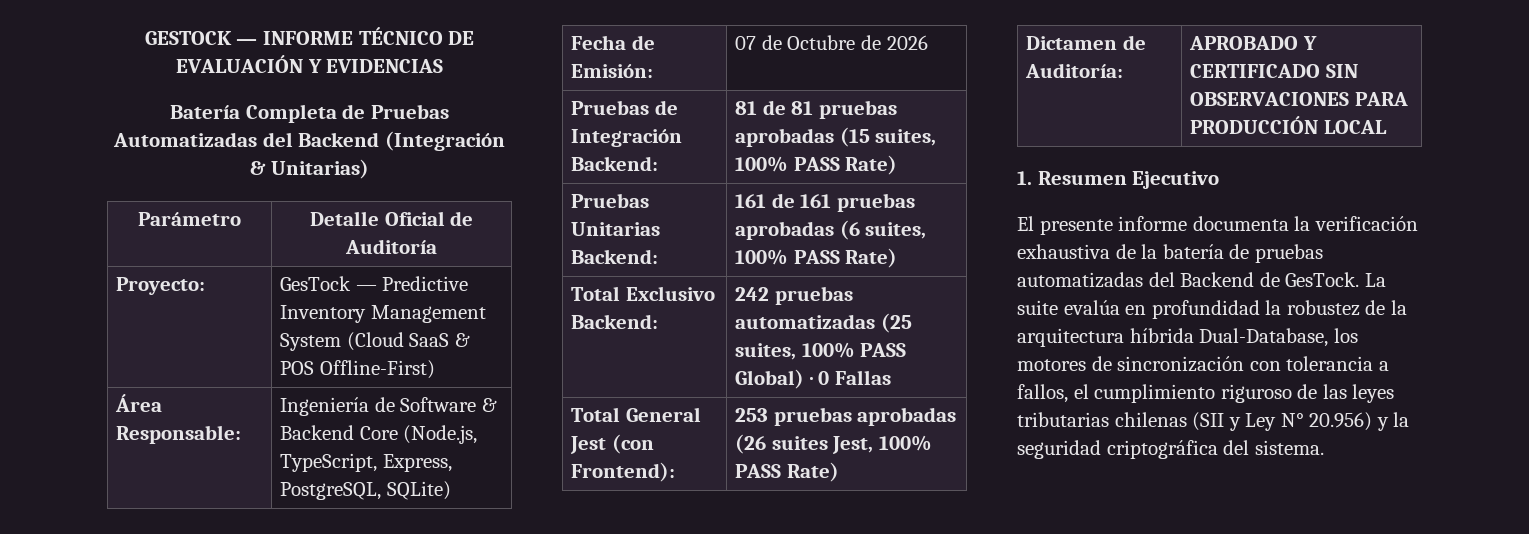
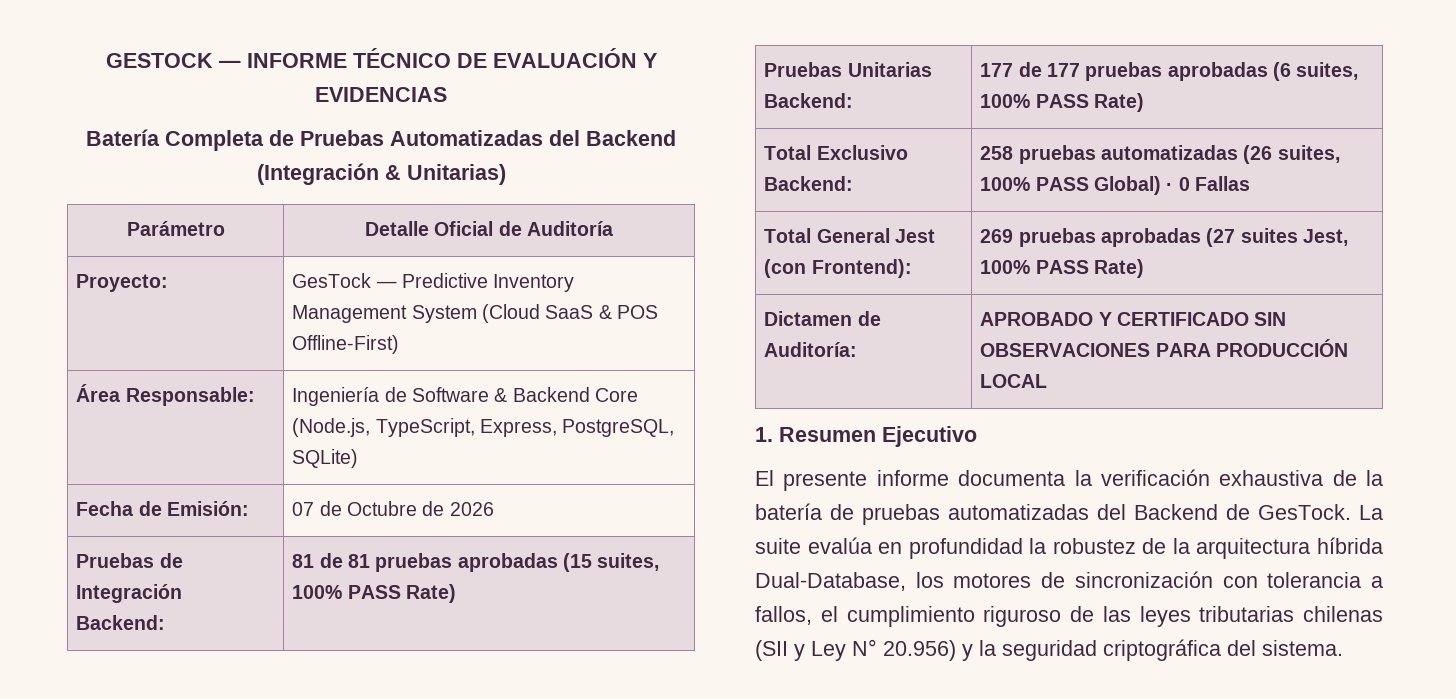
- Pruebas Unitarias Backend: | 161 de 161 pruebas aprobadas (6 suites, 100% PASS Rate)
+ Pruebas Unitarias Backend: | 177 de 177 pruebas aprobadas (6 suites, 100% PASS Rate)
- Total Exclusivo Backend: | 242 pruebas automatizadas (25 suites, 100% PASS Global) · 0 Fallas
+ Total Exclusivo Backend: | 258 pruebas automatizadas (26 suites, 100% PASS Global) · 0 Fallas
- Total General Jest (con Frontend): | 253 pruebas aprobadas (26 suites Jest, 100% PASS Rate)
+ Total General Jest (con Frontend): | 269 pruebas aprobadas (27 suites Jest, 100% PASS Rate)

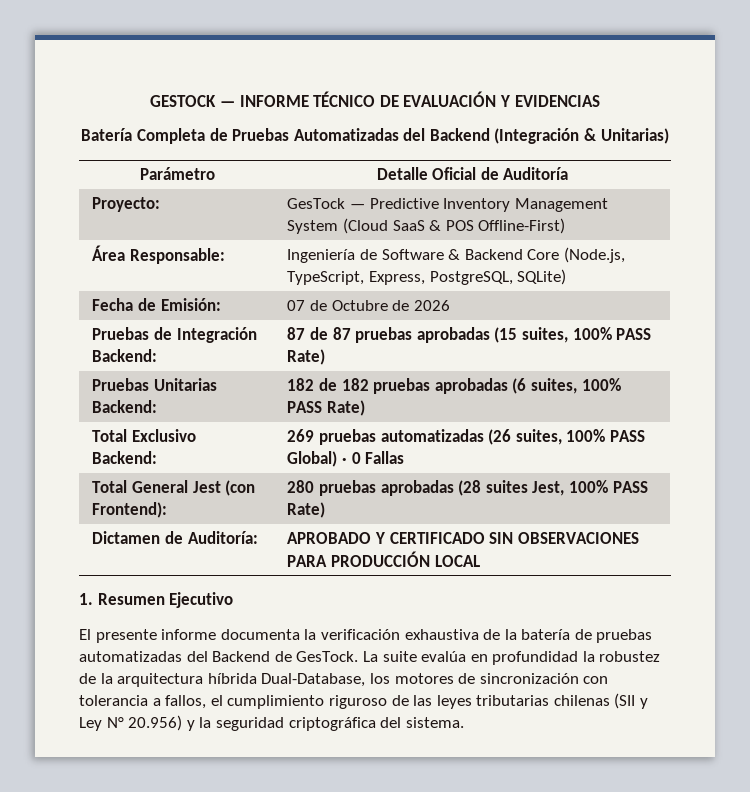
- Pruebas de Integración Backend: | 81 de 81 pruebas aprobadas (15 suites, 100% PASS Rate)
+ Pruebas de Integración Backend: | 87 de 87 pruebas aprobadas (15 suites, 100% PASS Rate)
- Pruebas Unitarias Backend: | 177 de 177 pruebas aprobadas (6 suites, 100% PASS Rate)
+ Pruebas Unitarias Backend: | 182 de 182 pruebas aprobadas (6 suites, 100% PASS Rate)
- Total Exclusivo Backend: | 258 pruebas automatizadas (26 suites, 100% PASS Global) · 0 Fallas
+ Total Exclusivo Backend: | 269 pruebas automatizadas (26 suites, 100% PASS Global) · 0 Fallas
- Total General Jest (con Frontend): | 269 pruebas aprobadas (27 suites Jest, 100% PASS Rate)
+ Total General Jest (con Frontend): | 280 pruebas aprobadas (28 suites Jest, 100% PASS Rate)

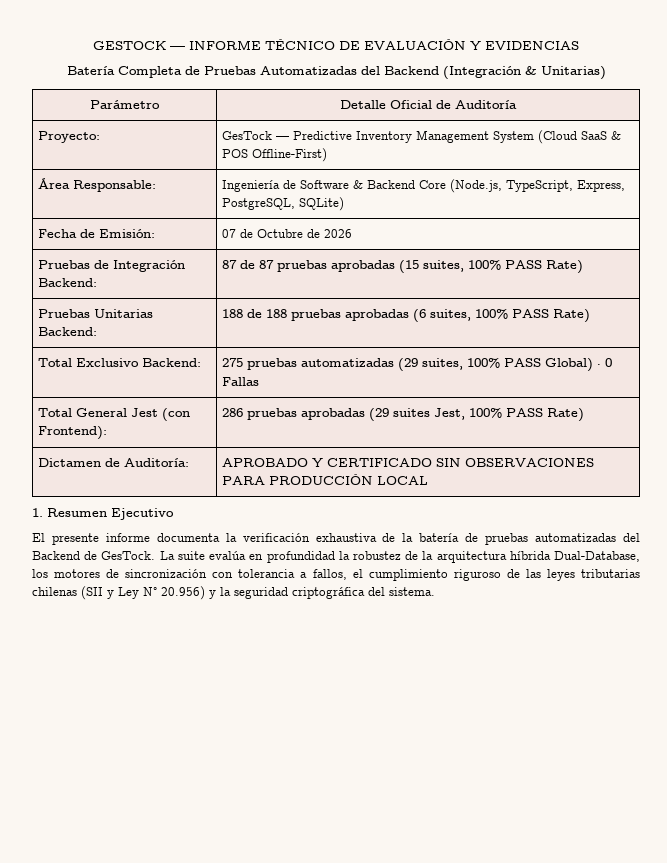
- Pruebas Unitarias Backend: | 182 de 182 pruebas aprobadas (6 suites, 100% PASS Rate)
+ Pruebas Unitarias Backend: | 188 de 188 pruebas aprobadas (6 suites, 100% PASS Rate)
- Total Exclusivo Backend: | 269 pruebas automatizadas (26 suites, 100% PASS Global) · 0 Fallas
+ Total Exclusivo Backend: | 275 pruebas automatizadas (29 suites, 100% PASS Global) · 0 Fallas
- Total General Jest (con Frontend): | 280 pruebas aprobadas (28 suites Jest, 100% PASS Rate)
+ Total General Jest (con Frontend): | 286 pruebas aprobadas (29 suites Jest, 100% PASS Rate)

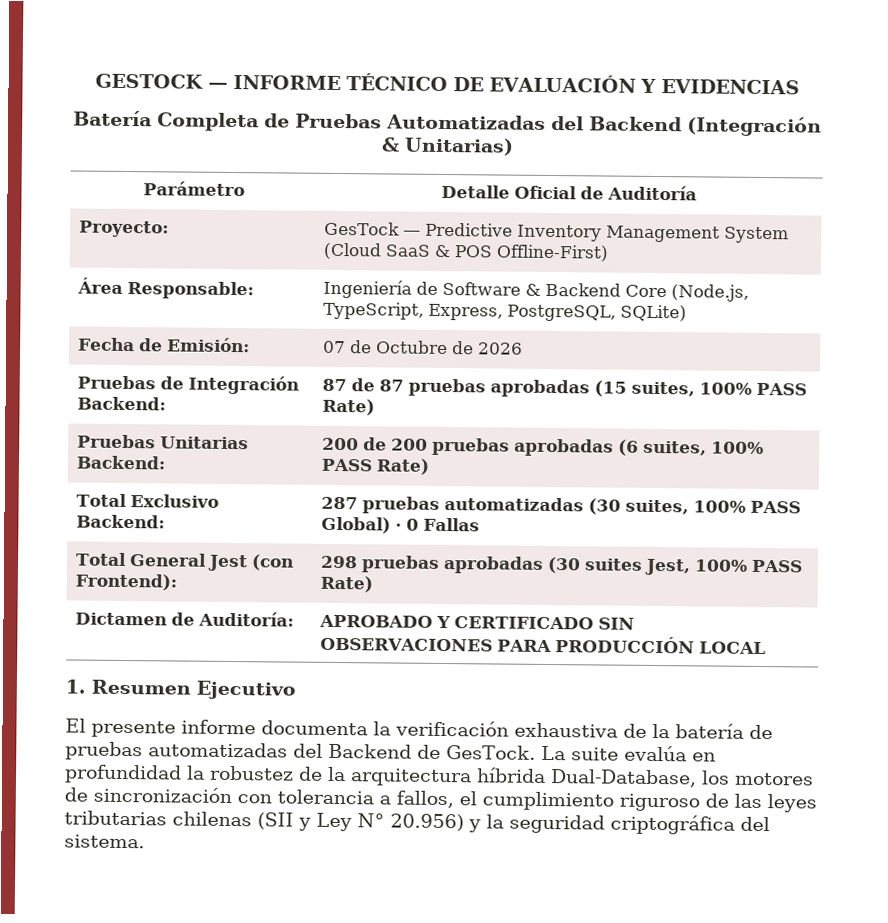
- Pruebas Unitarias Backend: | 188 de 188 pruebas aprobadas (6 suites, 100% PASS Rate)
+ Pruebas Unitarias Backend: | 200 de 200 pruebas aprobadas (6 suites, 100% PASS Rate)
- Total Exclusivo Backend: | 275 pruebas automatizadas (29 suites, 100% PASS Global) · 0 Fallas
+ Total Exclusivo Backend: | 287 pruebas automatizadas (30 suites, 100% PASS Global) · 0 Fallas
- Total General Jest (con Frontend): | 286 pruebas aprobadas (29 suites Jest, 100% PASS Rate)
+ Total General Jest (con Frontend): | 298 pruebas aprobadas (30 suites Jest, 100% PASS Rate)

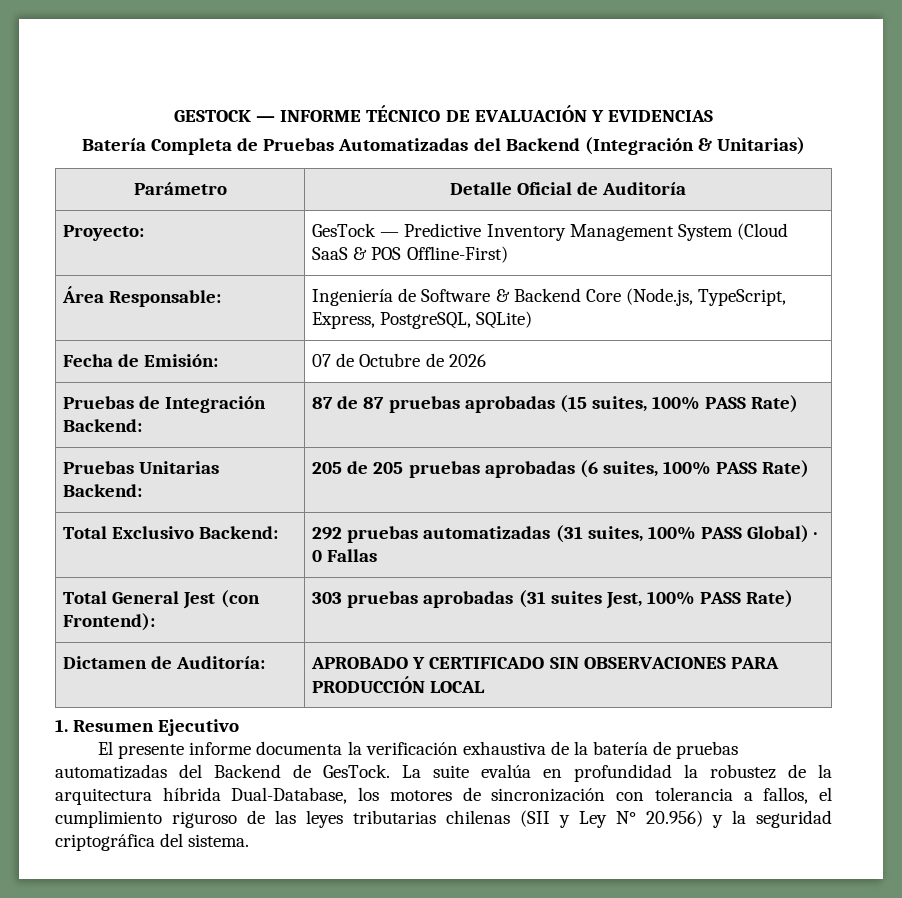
- Pruebas Unitarias Backend: | 200 de 200 pruebas aprobadas (6 suites, 100% PASS Rate)
+ Pruebas Unitarias Backend: | 205 de 205 pruebas aprobadas (6 suites, 100% PASS Rate)
- Total Exclusivo Backend: | 287 pruebas automatizadas (30 suites, 100% PASS Global) · 0 Fallas
+ Total Exclusivo Backend: | 292 pruebas automatizadas (31 suites, 100% PASS Global) · 0 Fallas
- Total General Jest (con Frontend): | 298 pruebas aprobadas (30 suites Jest, 100% PASS Rate)
+ Total General Jest (con Frontend): | 303 pruebas aprobadas (31 suites Jest, 100% PASS Rate)

